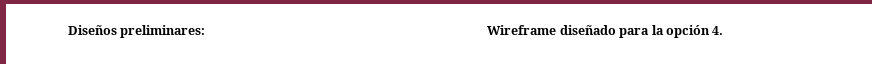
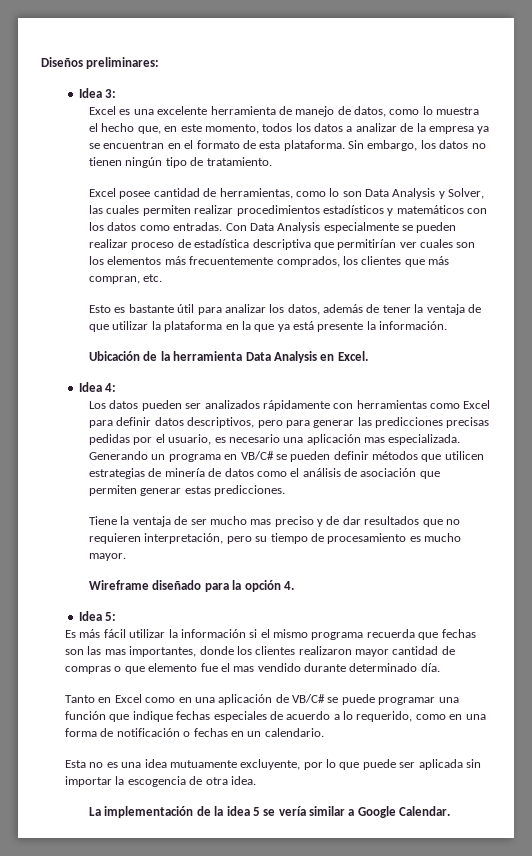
+ Idea 3:
+ Excel es una excelente herramienta de manejo de datos, como lo muestra el hecho que, en este momento, todos los datos a analizar de la empresa ya se encuentran en el formato de esta plataforma. Sin embargo, los datos no tienen ningún tipo de tratamiento.
+ Excel posee cantidad de herramientas, como lo son Data Analysis y Solver, las cuales permiten realizar procedimientos estadísticos y matemáticos con los datos como entradas. Con Data Analysis especialmente se pueden realizar proceso de estadística descriptiva que permitirían ver cuales son los elementos más frecuentemente comprados, los clientes que más compran, etc.
+ Esto es bastante útil para analizar los datos, además de tener la ventaja de que utilizar la plataforma en la que ya está presente la información.
+ Ubicación de la herramienta Data Analysis en Excel.
+ Idea 4:
+ Los datos pueden ser analizados rápidamente con herramientas como Excel para definir datos descriptivos, pero para generar las predicciones precisas pedidas por el usuario, es necesario una aplicación mas especializada. Generando un programa en VB/C# se pueden definir métodos que utilicen estrategias de minería de datos como el análisis de asociación que permiten generar estas predicciones.
+ Tiene la ventaja de ser mucho mas preciso y de dar resultados que no requieren interpretación, pero su tiempo de procesamiento es mucho mayor.
+ Idea 5:
+ Es más fácil utilizar la información si el mismo programa recuerda que fechas son las mas importantes, donde los clientes realizaron mayor cantidad de compras o que elemento fue el mas vendido durante determinado día.
+ Tanto en Excel como en una aplicación de VB/C# se puede programar una función que indique fechas especiales de acuerdo a lo requerido, como en una forma de notificación o fechas en un calendario.
+ Esta no es una idea mutuamente excluyente, por lo que puede ser aplicada sin importar la escogencia de otra idea.
+ La implementación de la idea 5 se vería similar a Google Calendar.

